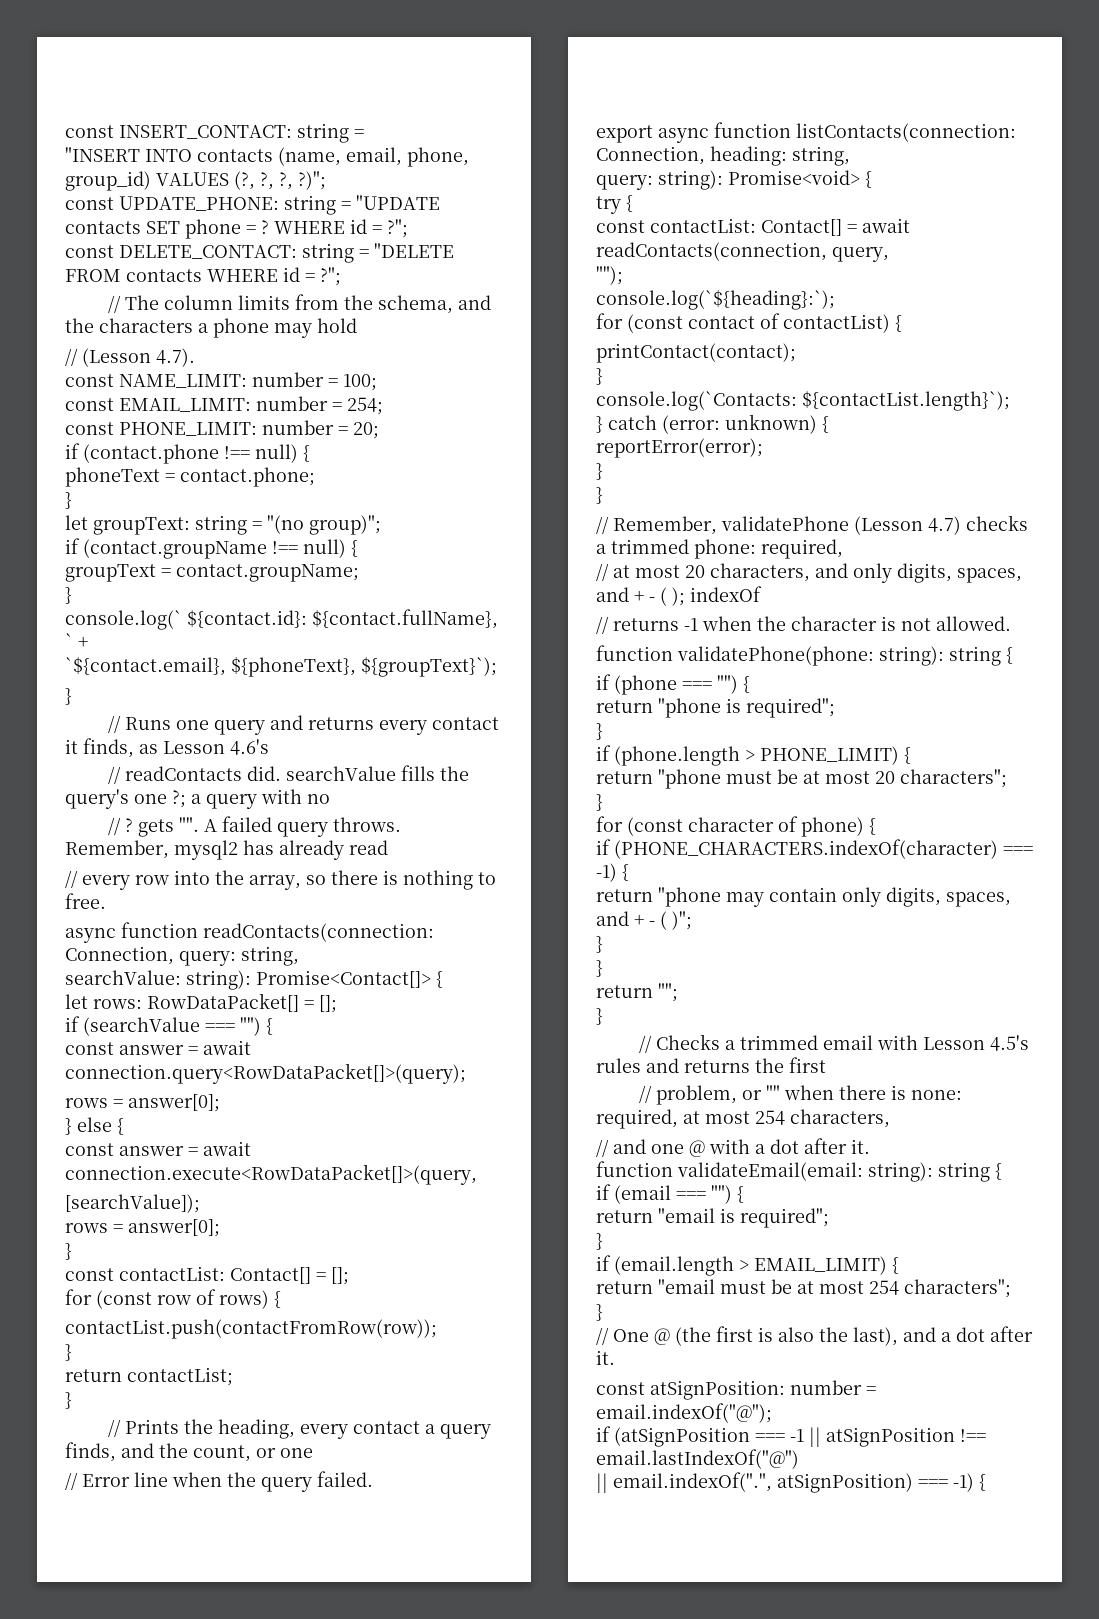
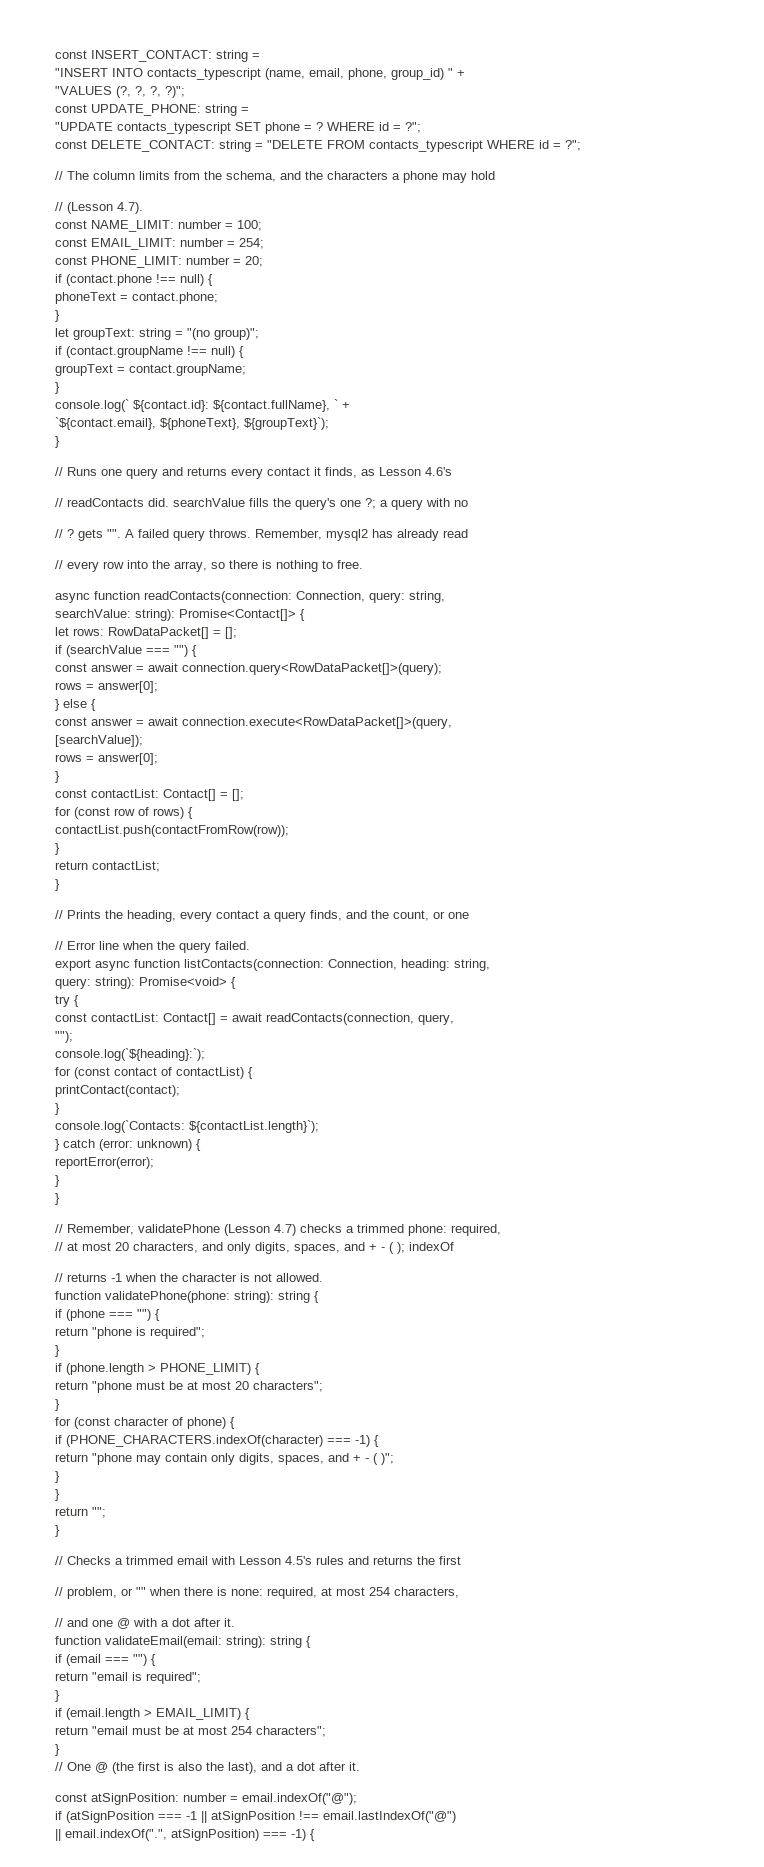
- "INSERT INTO contacts (name, email, phone, group_id) VALUES (?, ?, ?, ?)";
+ "INSERT INTO contacts_typescript (name, email, phone, group_id) " +
+ "VALUES (?, ?, ?, ?)";
- const UPDATE_PHONE: string = "UPDATE contacts SET phone = ?
+ const UPDATE_PHONE: string =
+ "UPDATE contacts_typescript SET phone = ?
- const DELETE_CONTACT: string = "DELETE FROM contacts WHERE id = ?";
+ const DELETE_CONTACT: string = "DELETE FROM contacts_typescript WHERE id = ?";

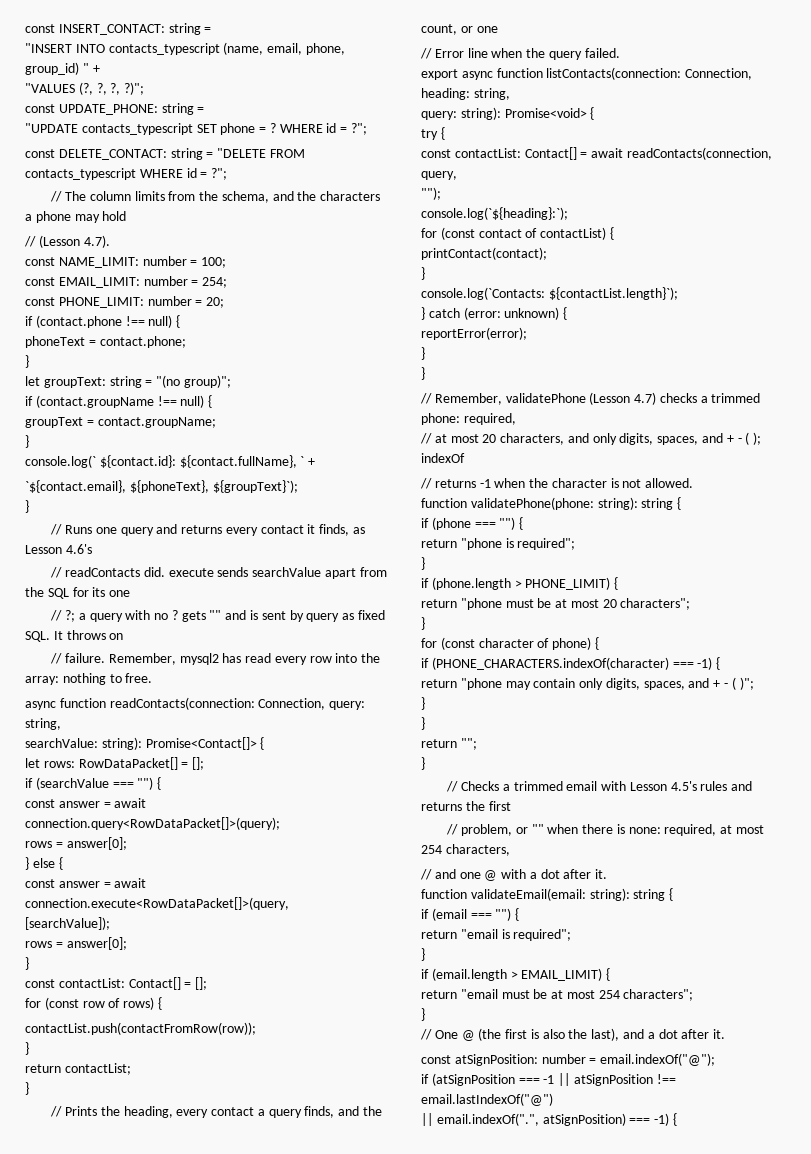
- // readContacts did. searchValue fills the query's one ?; a query with no
- // ? gets "". A failed query throws.
+ // readContacts did. execute sends searchValue apart from the SQL for its one
+ // ?; a query with no ? gets "" and is sent by query as fixed SQL. It throws on
+ // failure.
- Remember, mysql2 has already read
- // every row into the array, so there is nothing to free.
+ Remember, mysql2 has read every row into the array: nothing to free.

